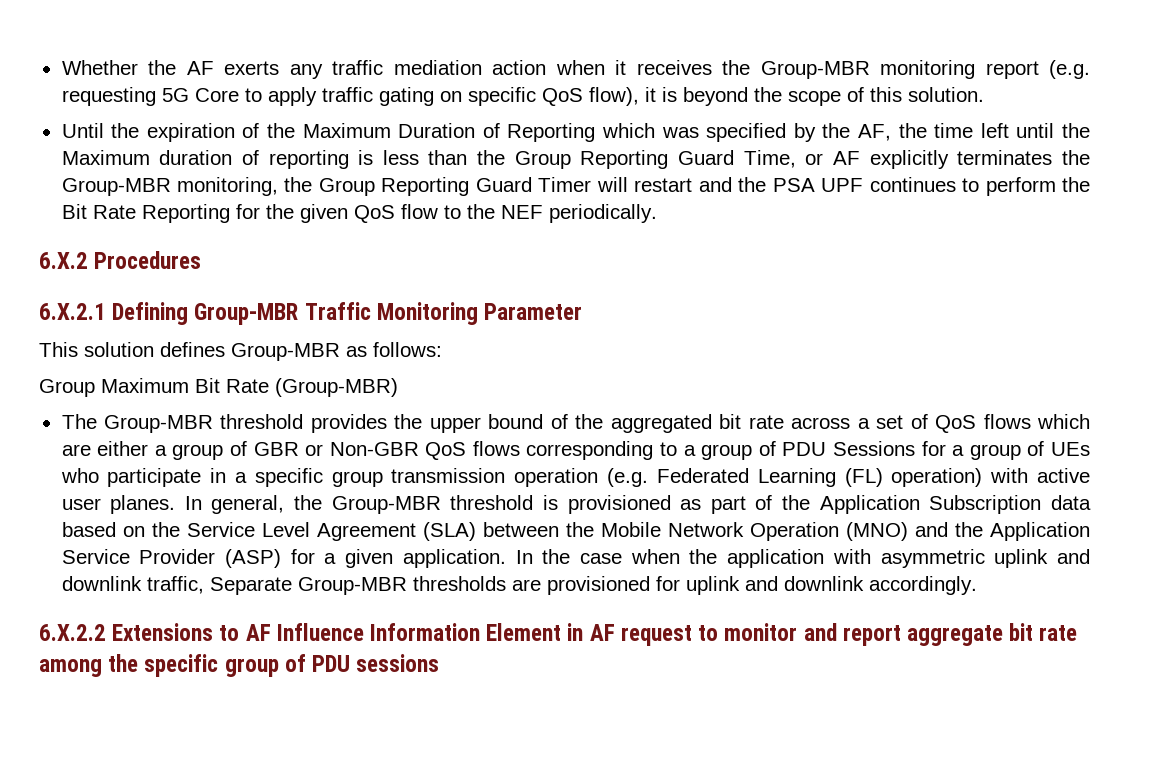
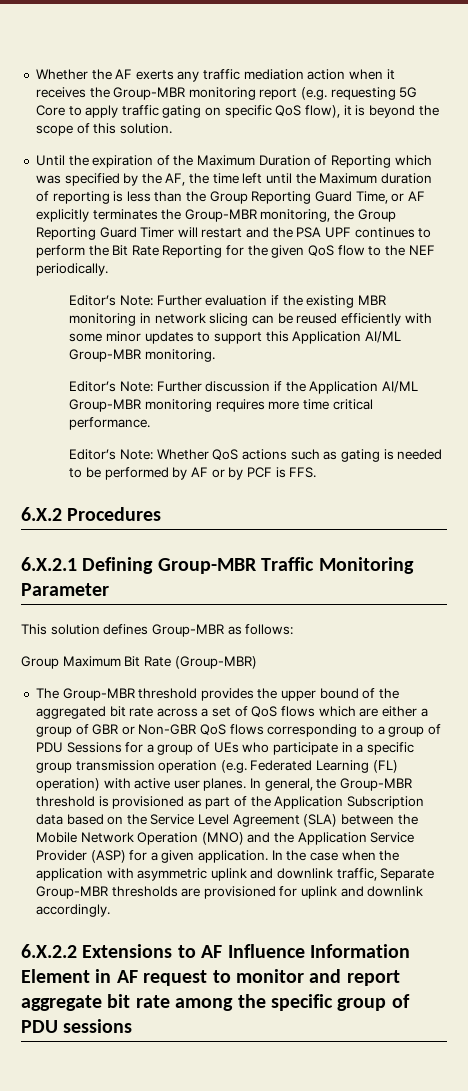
+ Editor’s Note: Further evaluation if the existing MBR monitoring in network slicing can be reused efficiently with some minor updates to support this Application AI/ML Group-MBR monitoring.
+ Editor’s Note: Further discussion if the Application AI/ML Group-MBR monitoring requires more time critical performance.
+ Editor’s Note: Whether QoS actions such as gating is needed to be performed by AF or by PCF is FFS.

